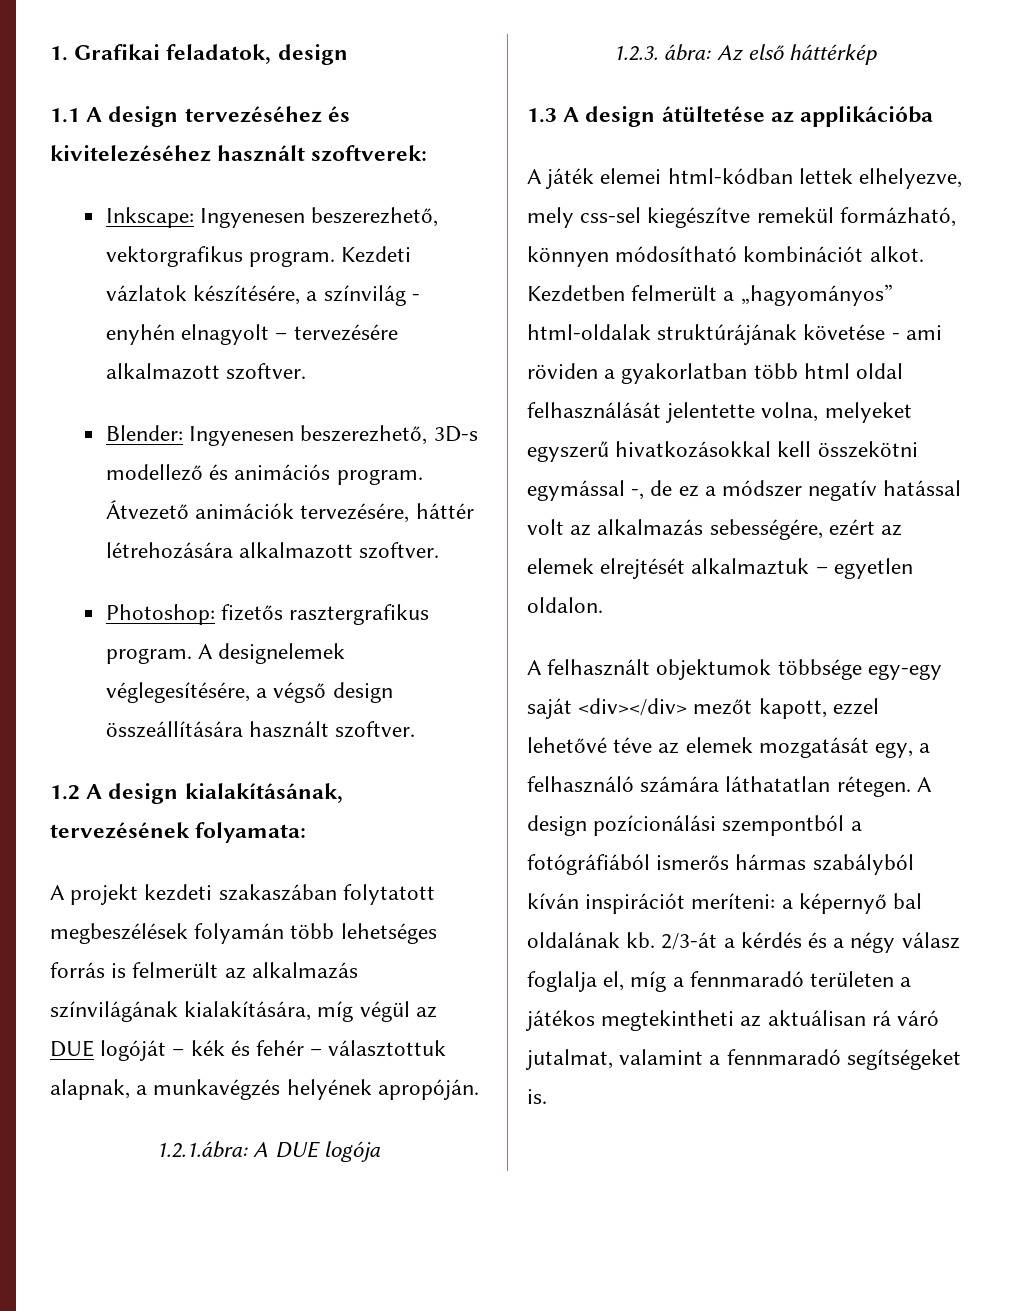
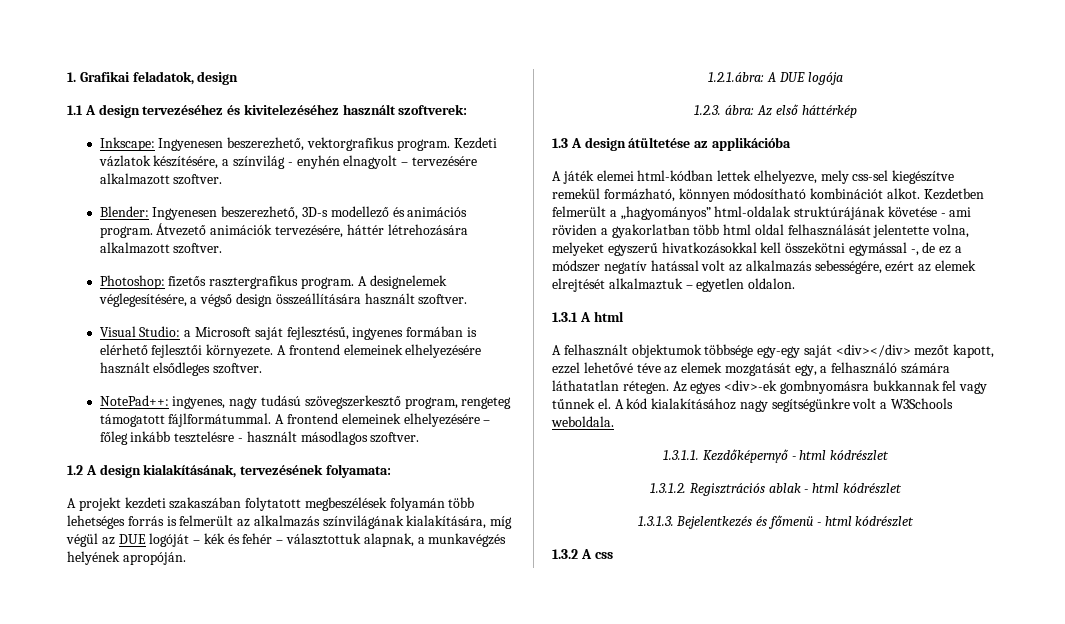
+ Visual Studio: a Microsoft saját fejlesztésű, ingyenes formában is elérhető fejlesztői környezete. A frontend elemeinek elhelyezésére használt elsődleges szoftver.
+ NotePad++: ingyenes, nagy tudású szövegszerkesztő program, rengeteg támogatott fájlformátummal. A frontend elemeinek elhelyezésére – főleg inkább tesztelésre - használt másodlagos szoftver.
+ 1.3.1 A html
- A design pozícionálási szempontból a fotógráfiából ismerős hármas szabályból kíván inspirációt meríteni: a képernyő bal oldalának kb. 2/3-át a kérdés és a négy válasz foglalja el, míg a fennmaradó területen a játékos megtekintheti az aktuálisan rá váró jutalmat, valamint a fennmaradó segítségeket is.
+ Az egyes <div>-ek gombnyomásra bukkannak fel vagy tűnnek el. A kód kialakításához nagy segítségünkre volt a W3Schools weboldala.
+ 1.3.1.1. Kezdőképernyő - html kódrészlet
+ 1.3.1.2. Regisztrációs ablak - html kódrészlet
+ 1.3.1.3. Bejelentkezés és főmenü - html kódrészlet
+ 1.3.2 A css

